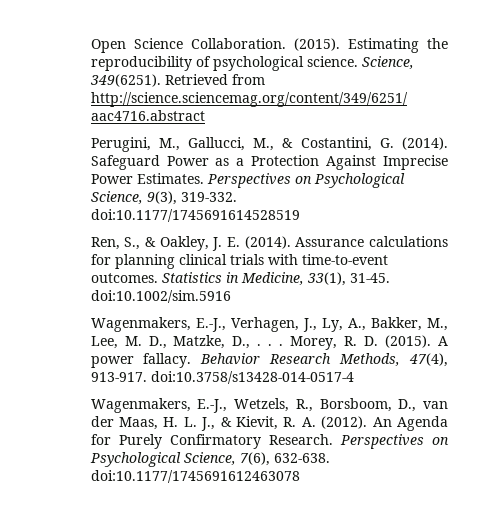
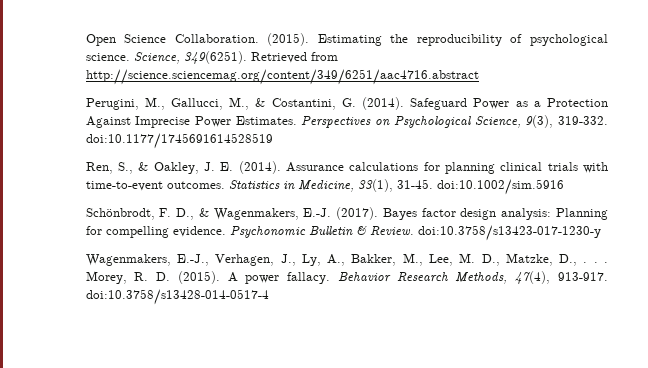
+ Schönbrodt, F. D., & Wagenmakers, E.-J. (2017). Bayes factor design analysis: Planning for compelling evidence. Psychonomic Bulletin & Review. doi:10.3758/s13423-017-1230-y
- Wagenmakers, E.-J., Wetzels, R., Borsboom, D., van der Maas, H. L. J., & Kievit, R. A. (2012). An Agenda for Purely Confirmatory Research. Perspectives on Psychological Science, 7(6), 632-638. doi:10.1177/1745691612463078

